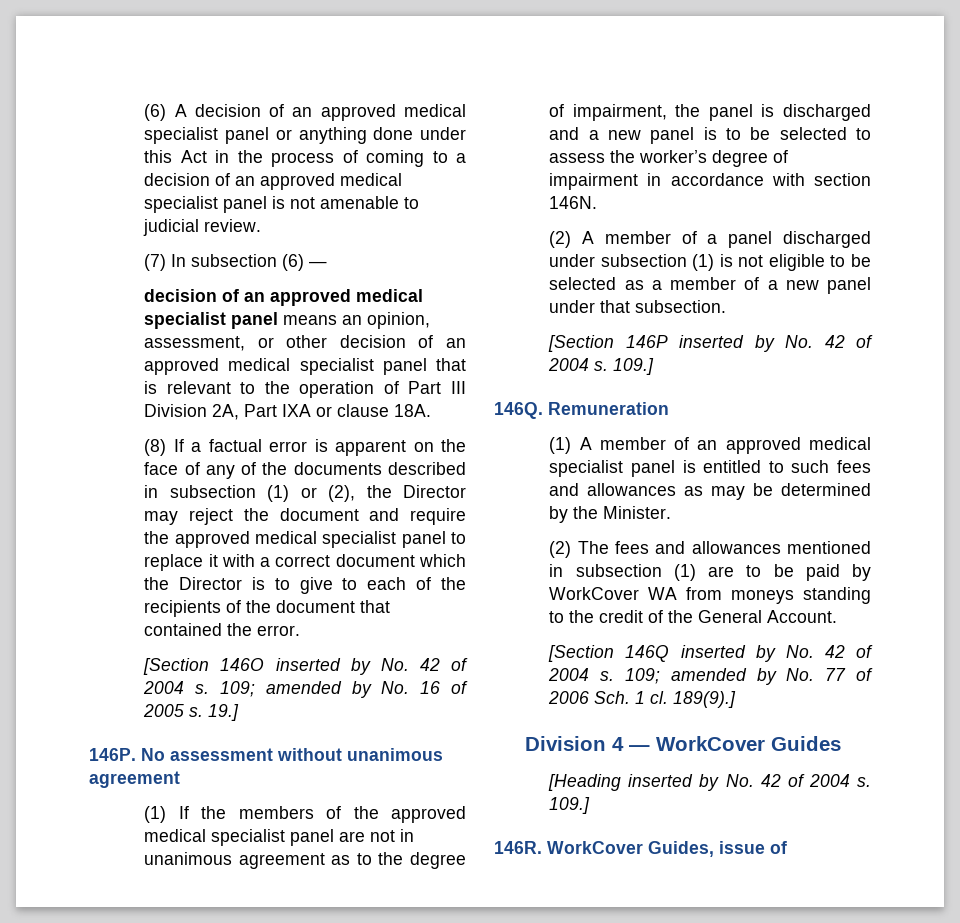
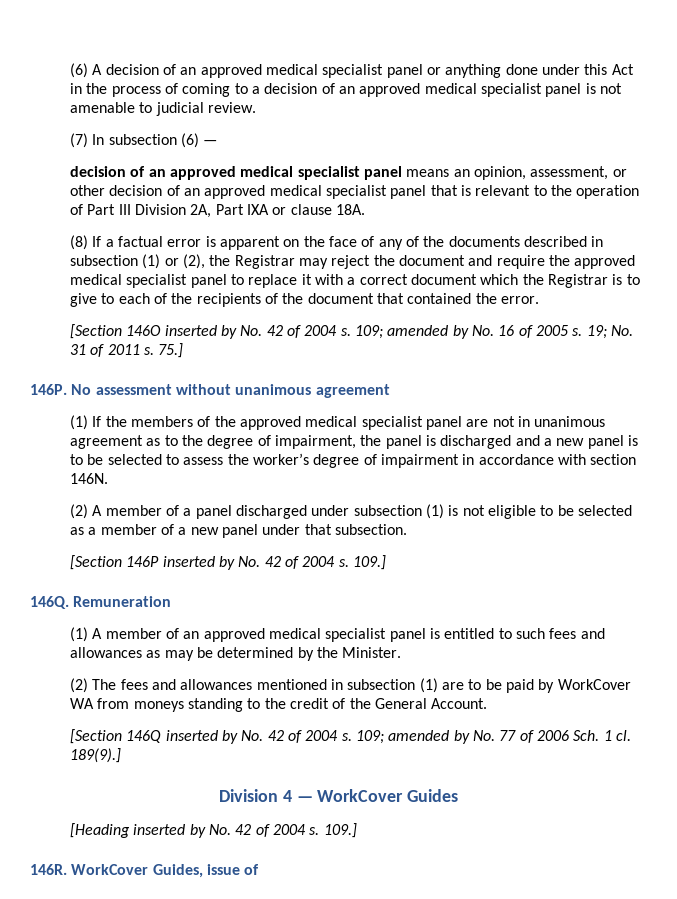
- (8) If a factual error is apparent on the face of any of the documents described in subsection (1) or (2), the Director may reject the document and require the approved medical specialist panel to replace it with a correct document which the Director is to give to each of the recipients of the document that contained the error.
+ (8) If a factual error is apparent on the face of any of the documents described in subsection (1) or (2), the Registrar may reject the document and require the approved medical specialist panel to replace it with a correct document which the Registrar is to give to each of the recipients of the document that contained the error.
- 19.]
+ 19; No. 31 of 2011 s. 75.]

